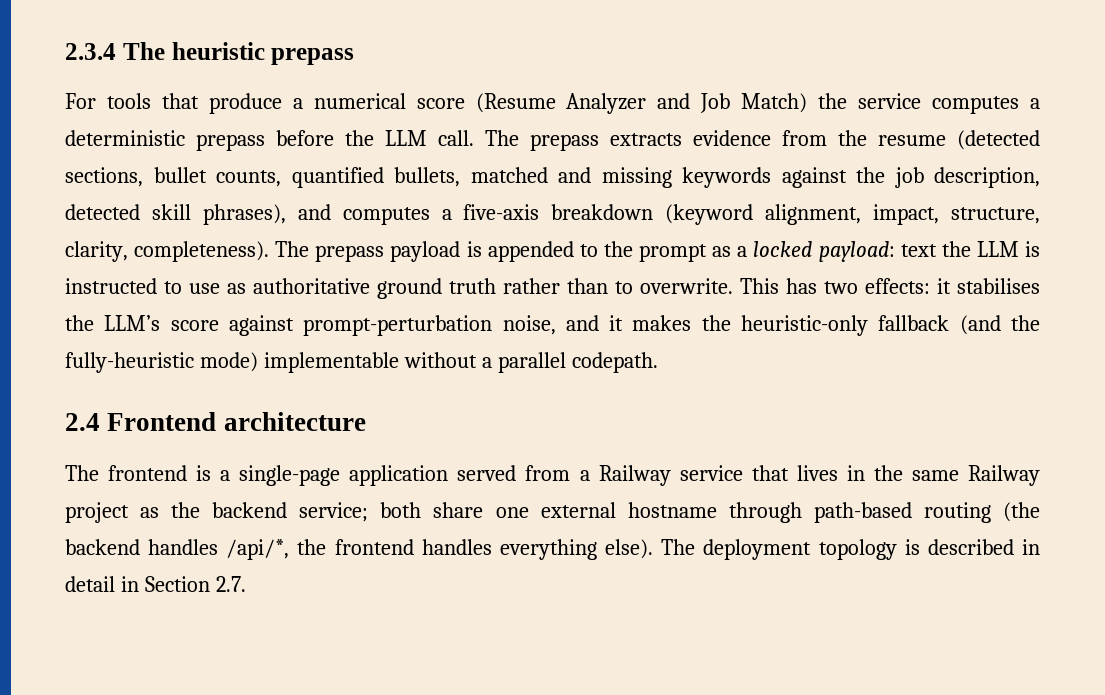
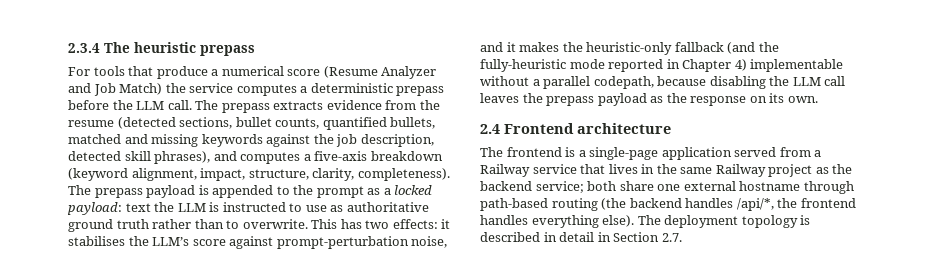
- This has two effects: it stabilises the LLM’s score against prompt-perturbation noise, and it makes the heuristic-only fallback (and the fully-heuristic mode) implementable without a parallel codepath.
+ This has two effects: it stabilises the LLM’s score against prompt-perturbation noise, and it makes the heuristic-only fallback (and the fully-heuristic mode reported in Chapter 4) implementable without a parallel codepath, because disabling the LLM call leaves the prepass payload as the response on its own.

